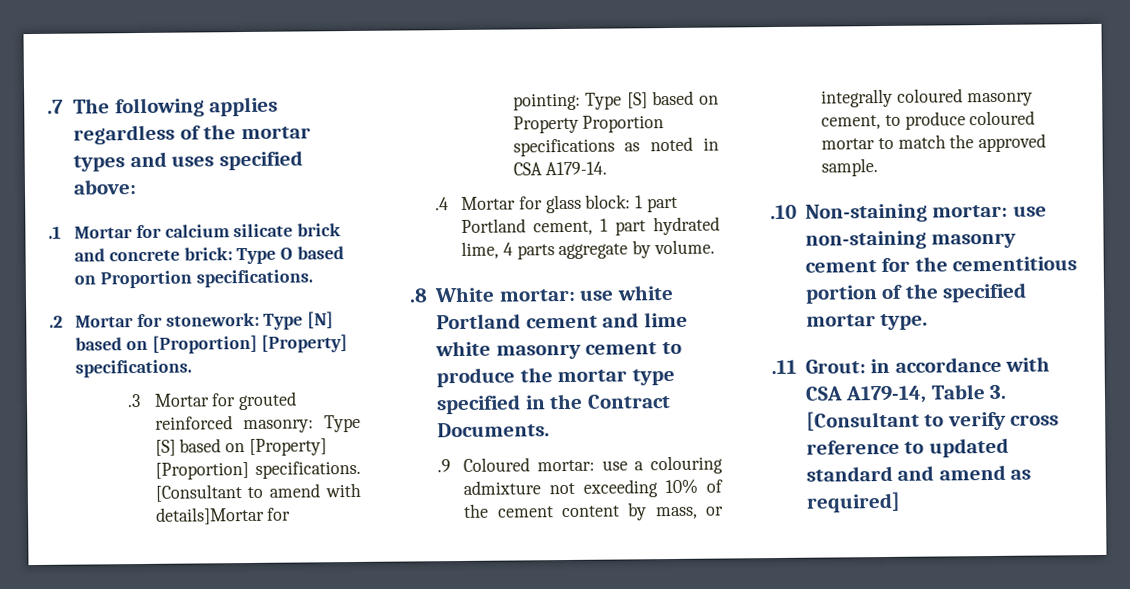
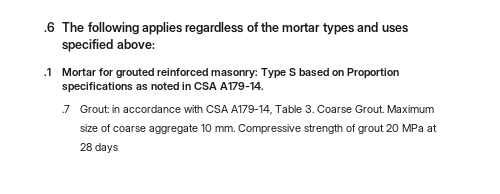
- .7 The following applies regardless of the mortar types and uses specified above:
+ .6 The following applies regardless of the mortar types and uses specified above:
- .1 Mortar for calcium silicate brick and concrete brick: Type O based on Proportion specifications.
- .2 Mortar for stonework: Type [N] based on [Proportion] [Property] specifications.
- .3 Mortar for grouted reinforced masonry: Type [S] based on [Property] [Proportion] specifications. [Consultant to amend with details]Mortar for pointing: Type [S] based on Property Proportion specifications as noted in CSA A179-14.
+ .1 Mortar for grouted reinforced masonry: Type S based on Proportion specifications as noted in CSA A179-14.
- .4 Mortar for glass block: 1 part Portland cement, 1 part hydrated lime, 4 parts aggregate by volume.
- .8 White mortar: use white Portland cement and lime white masonry cement to produce the mortar type specified in the Contract Documents.
- .9 Coloured mortar: use a colouring admixture not exceeding 10% of the cement content by mass, or integrally coloured masonry cement, to produce coloured mortar to match the approved sample.
- .10 Non-staining mortar: use non-staining masonry cement for the cementitious portion of the specified mortar type.
- .11 Grout: in accordance with CSA A179-14, Table 3. [Consultant to verify cross reference to updated standard and amend as required]
+ .7 Grout: in accordance with CSA A179-14, Table 3. Coarse Grout. Maximum size of coarse aggregate 10 mm. Compressive strength of grout 20 MPa at 28 days

